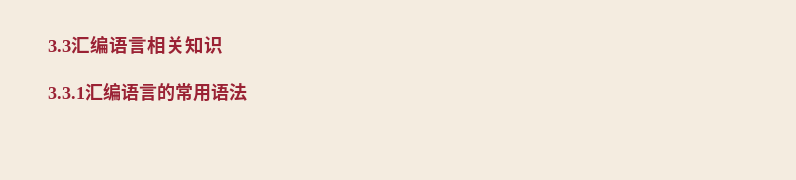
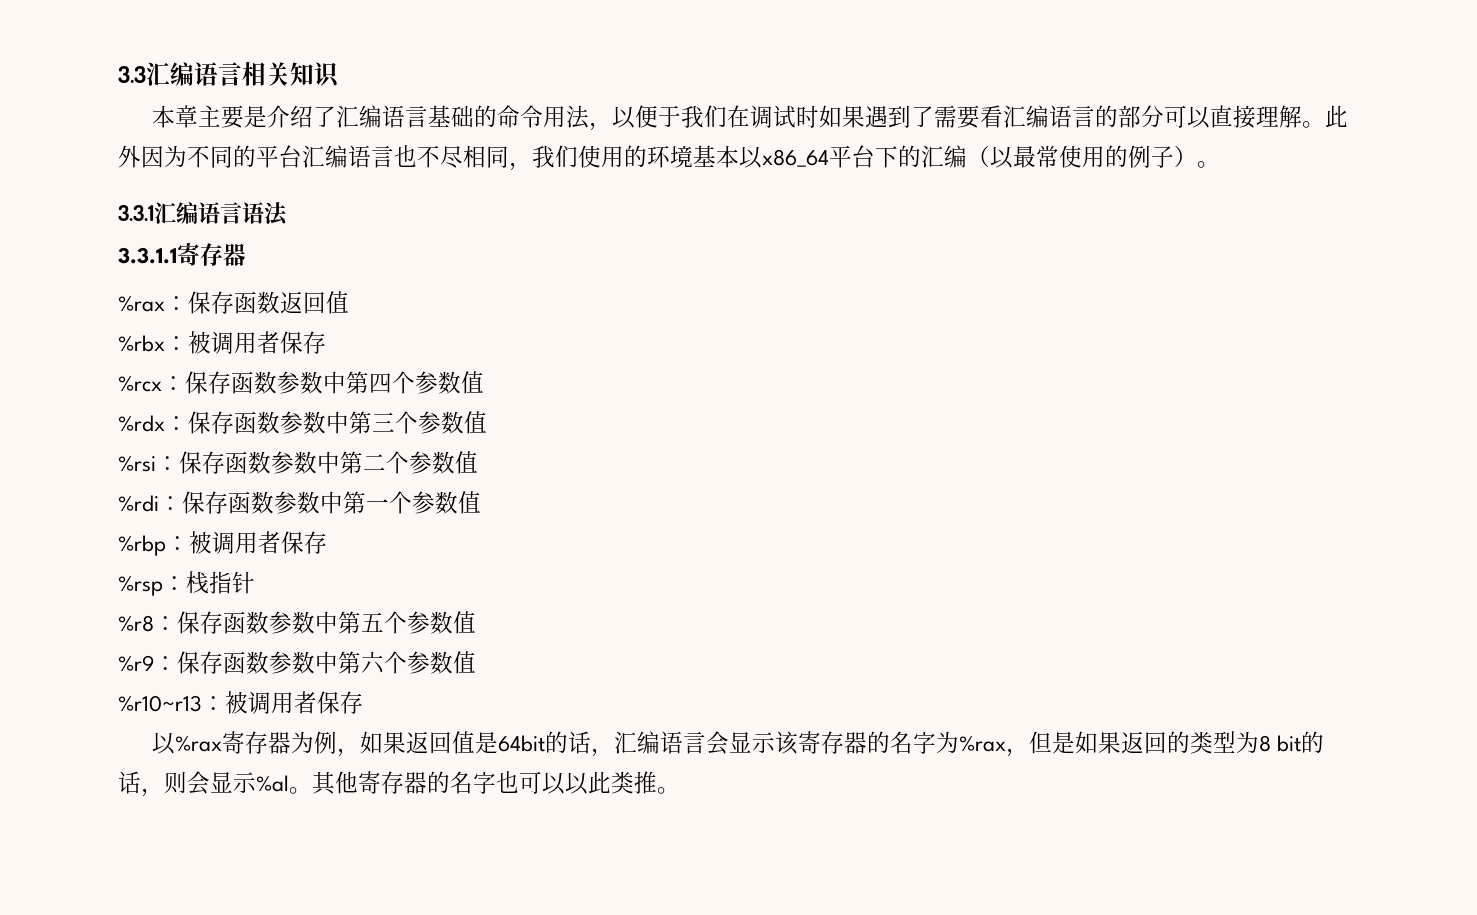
+ 本章主要是介绍了汇编语言基础的命令用法，以便于我们在调试时如果遇到了需要看汇编语言的部分可以直接理解。此外因为不同的平台汇编语言也不尽相同，我们使用的环境基本以x86_64平台下的汇编（以最常使用的例子）。
- 3.3.1汇编语言的常用语法
+ 3.3.1汇编语言语法
+ 3.3.1.1寄存器
+ %rax：保存函数返回值
+ %rbx：被调用者保存
+ %rcx：保存函数参数中第四个参数值
+ %rdx：保存函数参数中第三个参数值
+ %rsi：保存函数参数中第二个参数值
+ %rdi：保存函数参数中第一个参数值
+ %rbp：被调用者保存
+ %rsp：栈指针
+ %r8：保存函数参数中第五个参数值
+ %r9：保存函数参数中第六个参数值
+ %r10~r13：被调用者保存
+ 以%rax寄存器为例，如果返回值是64bit的话，汇编语言会显示该寄存器的名字为%rax，但是如果返回的类型为8 bit的话，则会显示%al。其他寄存器的名字也可以以此类推。

